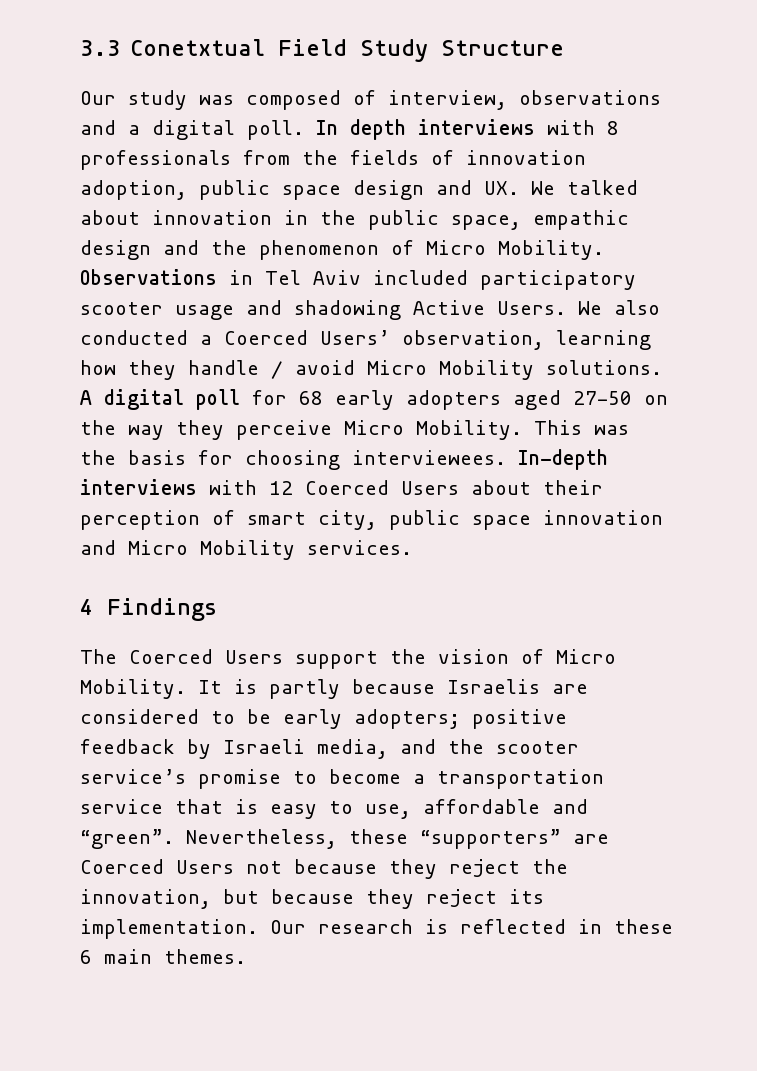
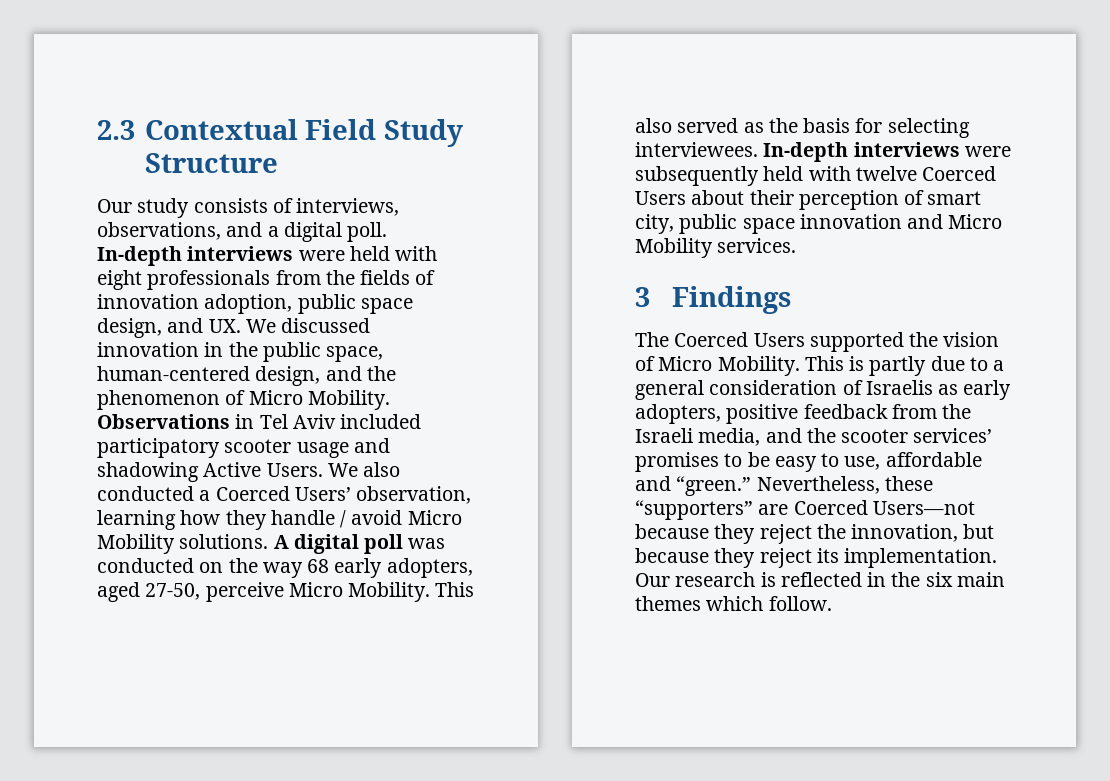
- 3.3 Conetxtual Field Study Structure
+ 2.3 Contextual Field Study Structure
- Our study was composed of interview, observations and a digital poll. In depth interviews with 8 professionals from the fields of innovation adoption, public space design and UX. We talked about innovation in the public space, empathic design and the phenomenon of Micro Mobility.
+ Our study consists of interviews, observations, and a digital poll. In-depth interviews were held with eight professionals from the fields of innovation adoption, public space design, and UX. We discussed innovation in the public space, human-centered design, and the phenomenon of Micro Mobility.
- A digital poll for 68 early adopters aged 27-50 on the way they perceive Micro Mobility.
+ A digital poll was conducted on the way 68 early adopters, aged 27-50, perceive Micro Mobility.
- This was the basis for choosing interviewees.
+ This also served as the basis for selecting interviewees.
- In-depth interviews with 12 Coerced Users about their perception of smart city, public space innovation and Micro Mobility services.
+ In-depth interviews were subsequently held with twelve Coerced Users about their perception of smart city, public space innovation and Micro Mobility services.
- 4 Findings
+ 3 Findings
- The Coerced Users support the vision of Micro Mobility.
+ The Coerced Users supported the vision of Micro Mobility.
- It is partly because Israelis are considered to be early adopters; positive feedback by Israeli media, and the scooter service’s promise to become a transportation service that is easy to use, affordable and “green”.
+ This is partly due to a general consideration of Israelis as early adopters, positive feedback from the Israeli media, and the scooter services’ promises to be easy to use, affordable and “green.”
- Nevertheless, these “supporters” are Coerced Users not because they reject the innovation, but because they reject its implementation.
+ Nevertheless, these “supporters” are Coerced Users—not because they reject the innovation, but because they reject its implementation.
- Our research is reflected in these 6 main themes.
+ Our research is reflected in the six main themes which follow.

